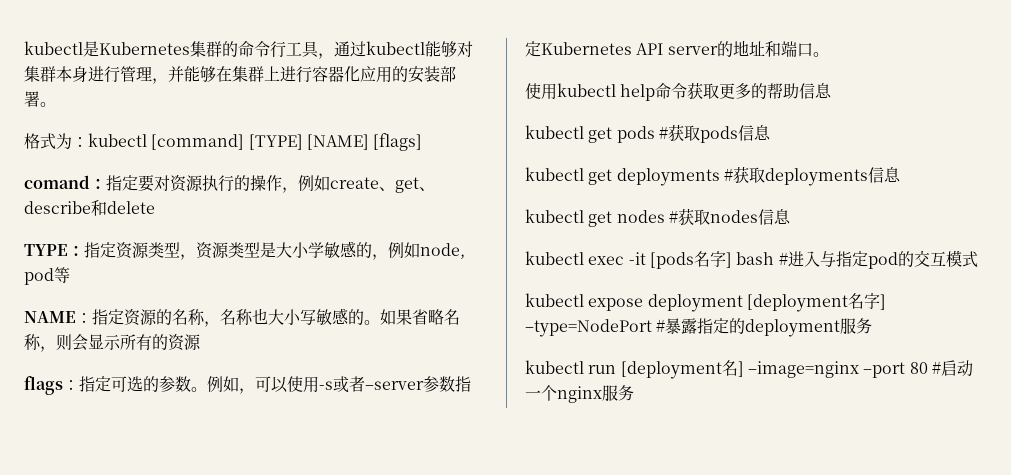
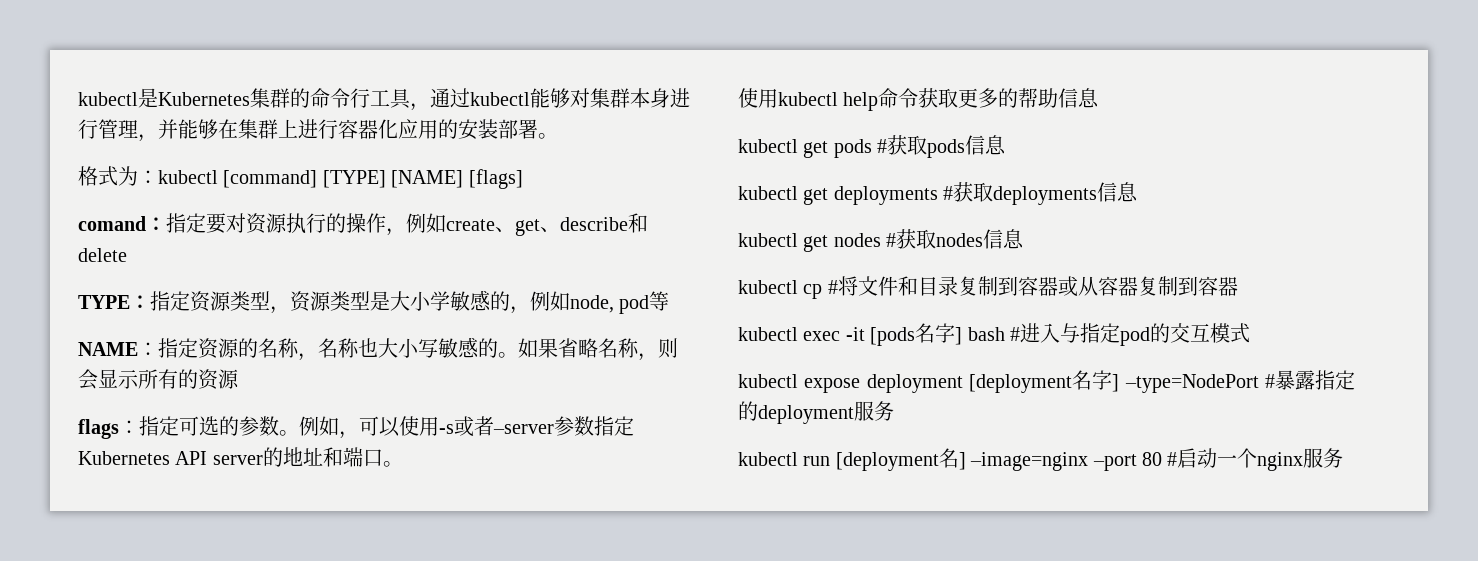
+ kubectl cp #将文件和目录复制到容器或从容器复制到容器

